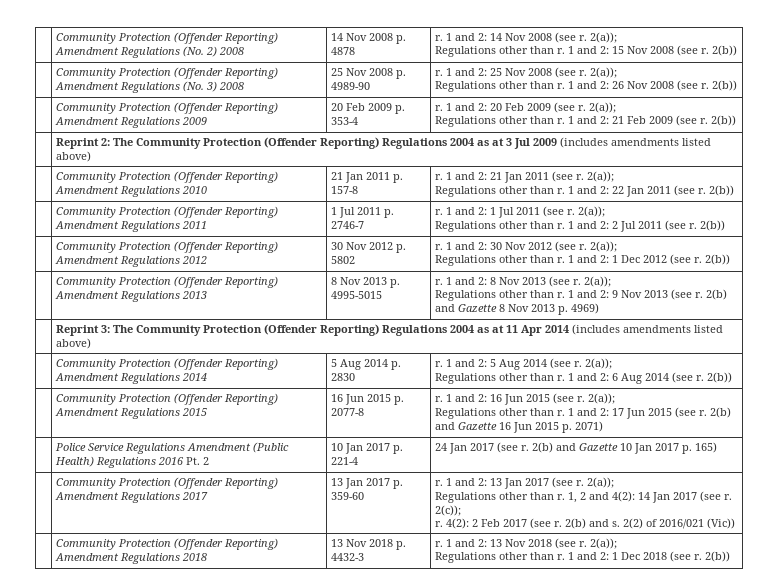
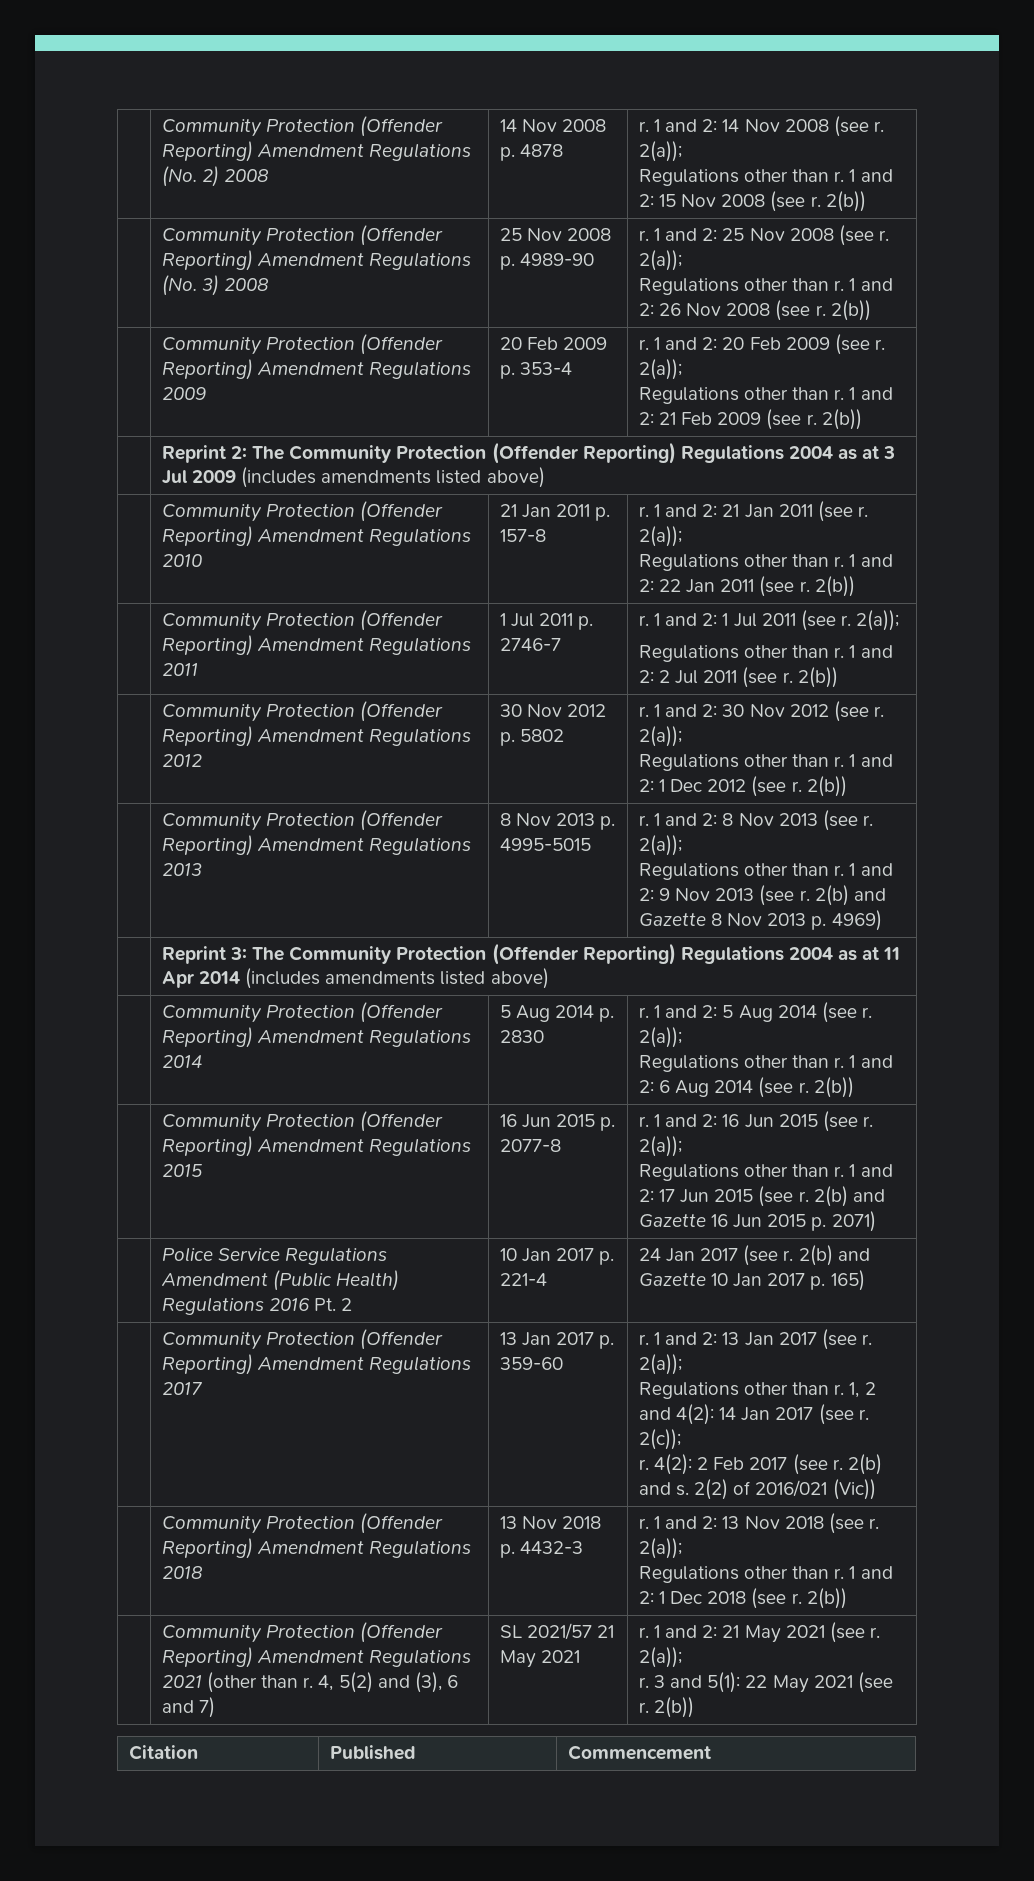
+ Community Protection (Offender Reporting) Amendment Regulations 2021 (other than r. 4, 5(2) and (3), 6 and 7) | SL 2021/57 21 May 2021 | r. 1 and 2: 21 May 2021 (see r. 2(a));
+ r. 3 and 5(1): 22 May 2021 (see r. 2(b))
+ Citation | Published | Commencement

